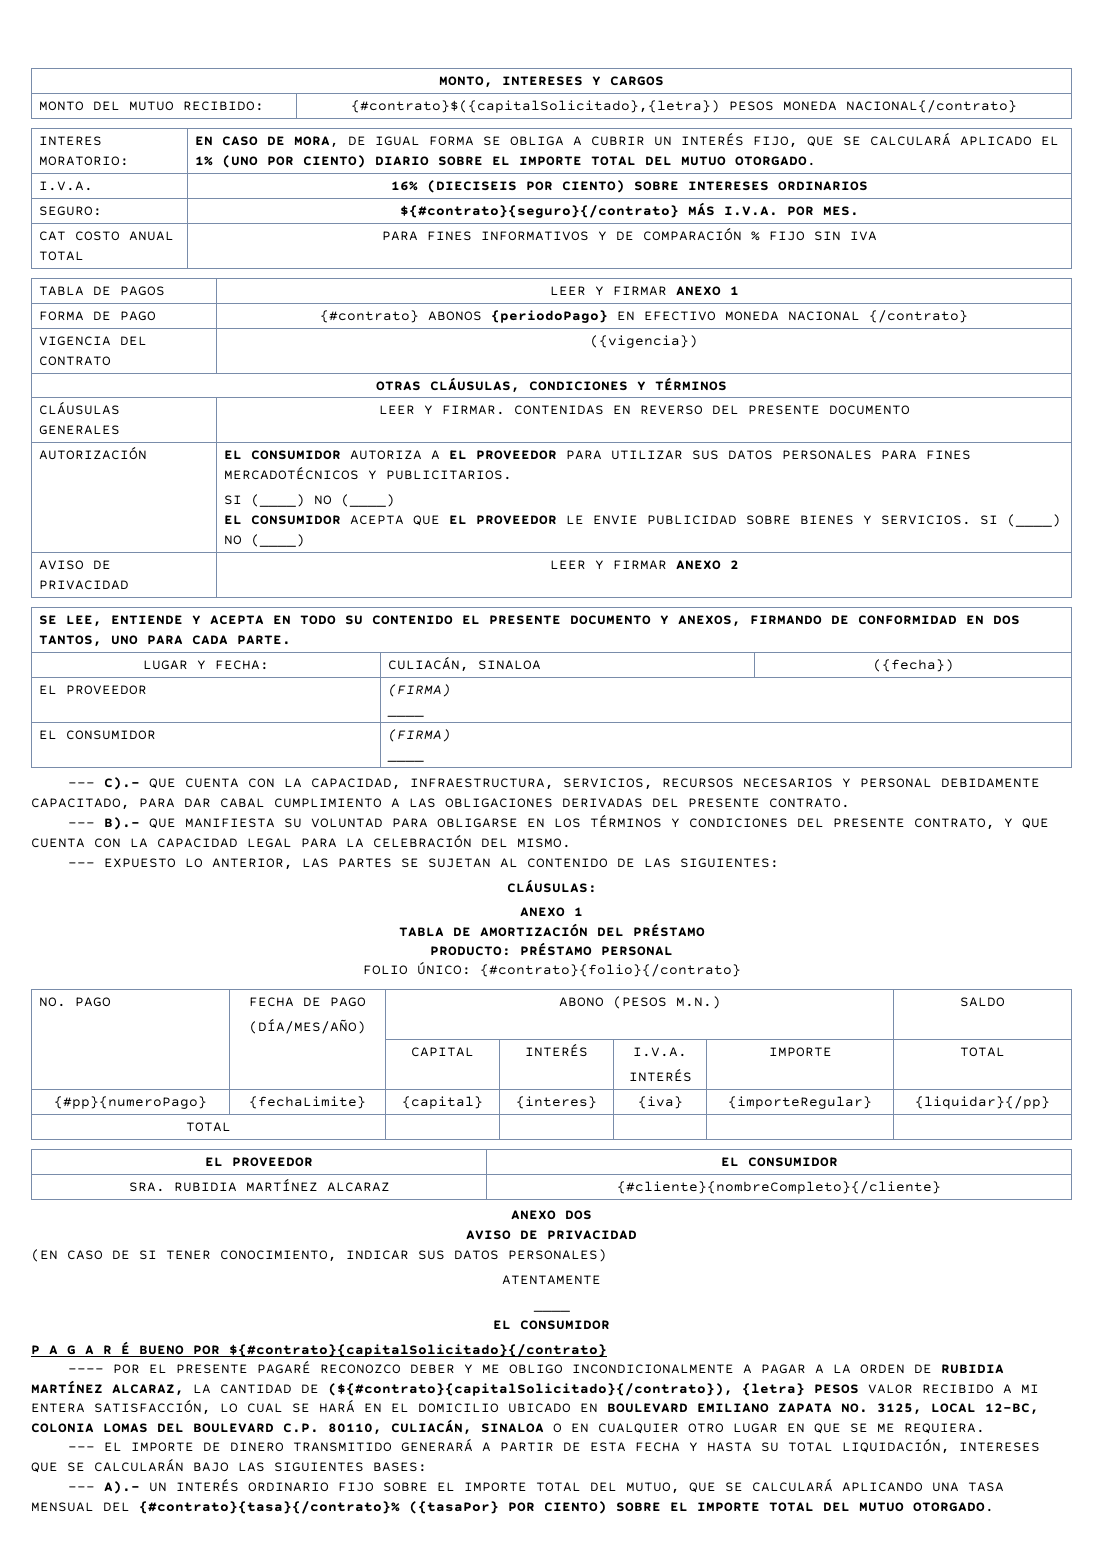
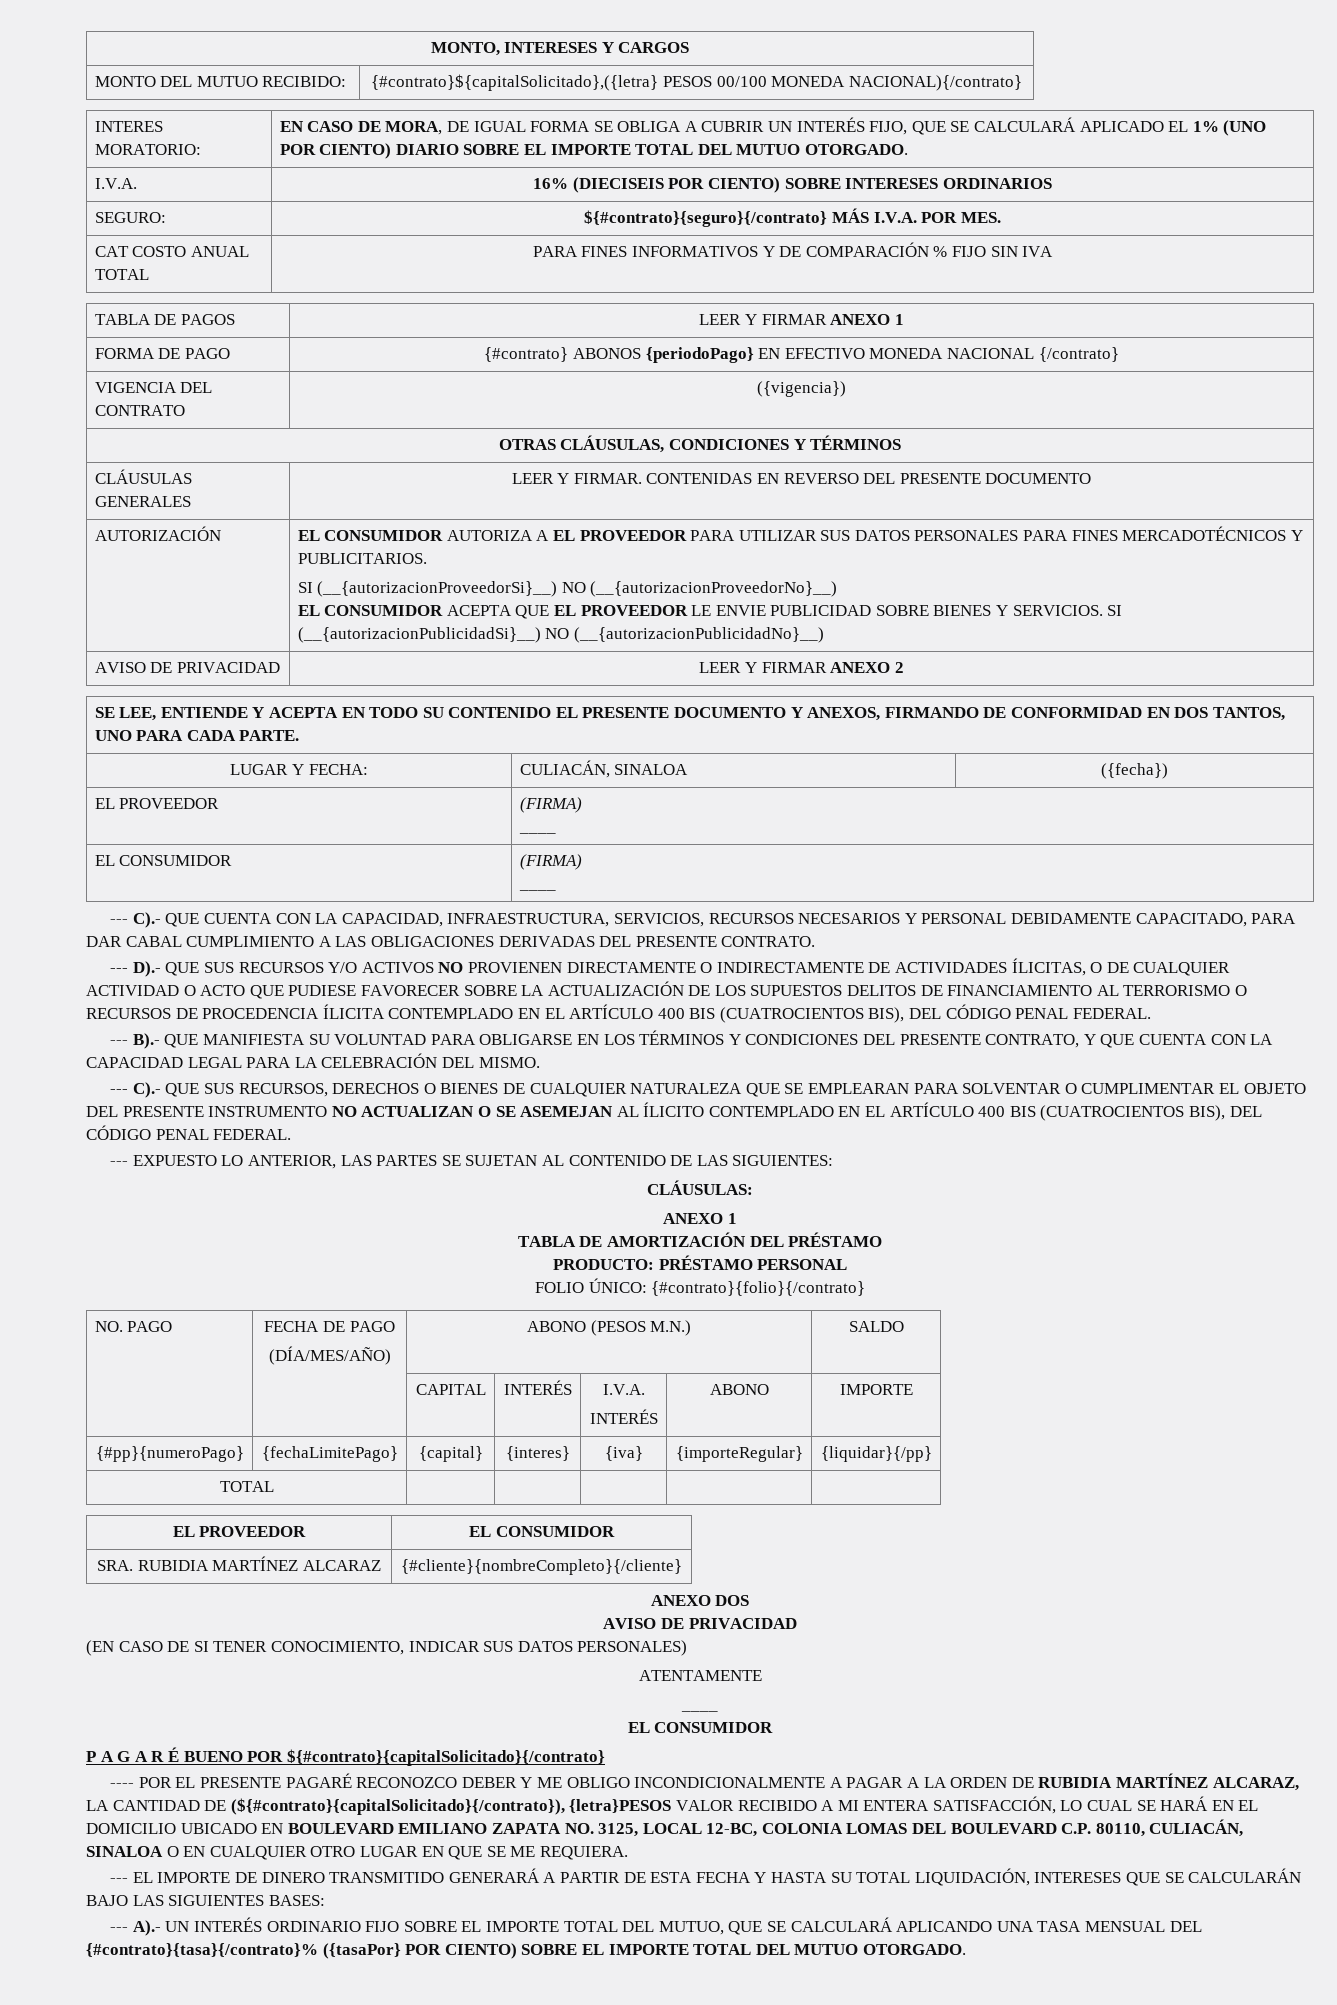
- MONTO DEL MUTUO RECIBIDO: | {#contrato}$({capitalSolicitado},{letra}) PESOS MONEDA NACIONAL{/contrato}
+ MONTO DEL MUTUO RECIBIDO: | {#contrato}${capitalSolicitado},({letra} PESOS 00/100 MONEDA NACIONAL){/contrato}
  AUTORIZACIÓN | EL CONSUMIDOR AUTORIZA A EL PROVEEDOR PARA UTILIZAR SUS DATOS PERSONALES PARA FINES MERCADOTÉCNICOS Y PUBLICITARIOS.
- SI (____) NO (____)
- EL CONSUMIDOR ACEPTA QUE EL PROVEEDOR LE ENVIE PUBLICIDAD SOBRE BIENES Y SERVICIOS. SI (____) NO (____)
+ SI (__{autorizacionProveedorSi}__) NO (__{autorizacionProveedorNo}__)
+ EL CONSUMIDOR ACEPTA QUE EL PROVEEDOR LE ENVIE PUBLICIDAD SOBRE BIENES Y SERVICIOS. SI (__{autorizacionPublicidadSi}__) NO (__{autorizacionPublicidadNo}__)
+ --- D).- QUE SUS RECURSOS Y/O ACTIVOS NO PROVIENEN DIRECTAMENTE O INDIRECTAMENTE DE ACTIVIDADES ÍLICITAS, O DE CUALQUIER ACTIVIDAD O ACTO QUE PUDIESE FAVORECER SOBRE LA ACTUALIZACIÓN DE LOS SUPUESTOS DELITOS DE FINANCIAMIENTO AL TERRORISMO O RECURSOS DE PROCEDENCIA ÍLICITA CONTEMPLADO EN EL ARTÍCULO 400 BIS (CUATROCIENTOS BIS), DEL CÓDIGO PENAL FEDERAL.
+ --- C).- QUE SUS RECURSOS, DERECHOS O BIENES DE CUALQUIER NATURALEZA QUE SE EMPLEARAN PARA SOLVENTAR O CUMPLIMENTAR EL OBJETO DEL PRESENTE INSTRUMENTO NO ACTUALIZAN O SE ASEMEJAN AL ÍLICITO CONTEMPLADO EN EL ARTÍCULO 400 BIS (CUATROCIENTOS BIS), DEL CÓDIGO PENAL FEDERAL.
  | | CAPITAL | INTERÉS | I.V.A.
- INTERÉS | IMPORTE | TOTAL
+ INTERÉS | ABONO | IMPORTE
- {#pp}{numeroPago} | {fechaLimite} | {capital} | {interes} | {iva} | {importeRegular} | {liquidar}{/pp}
+ {#pp}{numeroPago} | {fechaLimitePago} | {capital} | {interes} | {iva} | {importeRegular} | {liquidar}{/pp}
- ---- POR EL PRESENTE PAGARÉ RECONOZCO DEBER Y ME OBLIGO INCONDICIONALMENTE A PAGAR A LA ORDEN DE RUBIDIA MARTÍNEZ ALCARAZ, LA CANTIDAD DE (${#contrato}{capitalSolicitado}{/contrato}), {letra} PESOS VALOR RECIBIDO A MI ENTERA SATISFACCIÓN, LO CUAL SE HARÁ EN EL DOMICILIO UBICADO EN BOULEVARD EMILIANO ZAPATA NO. 3125, LOCAL 12-BC, COLONIA LOMAS DEL BOULEVARD C.P. 80110, CULIACÁN, SINALOA O EN CUALQUIER OTRO LUGAR EN QUE SE ME REQUIERA.
+ ---- POR EL PRESENTE PAGARÉ RECONOZCO DEBER Y ME OBLIGO INCONDICIONALMENTE A PAGAR A LA ORDEN DE RUBIDIA MARTÍNEZ ALCARAZ, LA CANTIDAD DE (${#contrato}{capitalSolicitado}{/contrato}), {letra}PESOS VALOR RECIBIDO A MI ENTERA SATISFACCIÓN, LO CUAL SE HARÁ EN EL DOMICILIO UBICADO EN BOULEVARD EMILIANO ZAPATA NO. 3125, LOCAL 12-BC, COLONIA LOMAS DEL BOULEVARD C.P. 80110, CULIACÁN, SINALOA O EN CUALQUIER OTRO LUGAR EN QUE SE ME REQUIERA.

